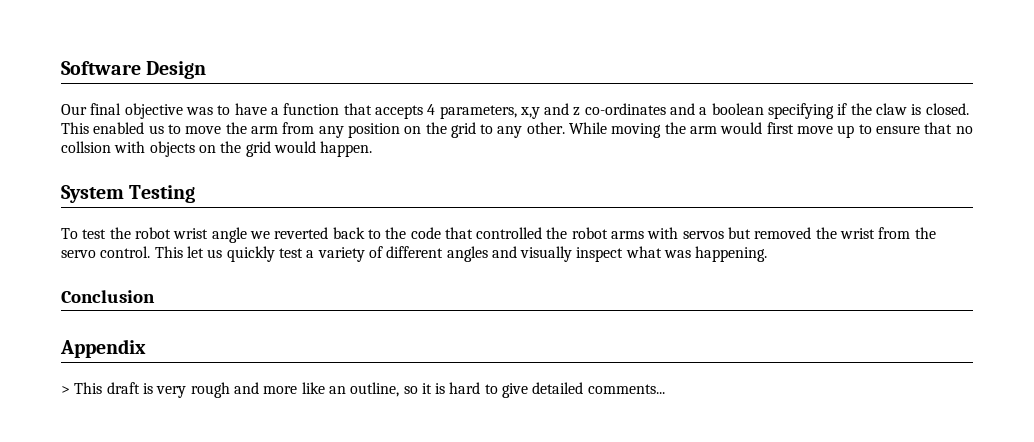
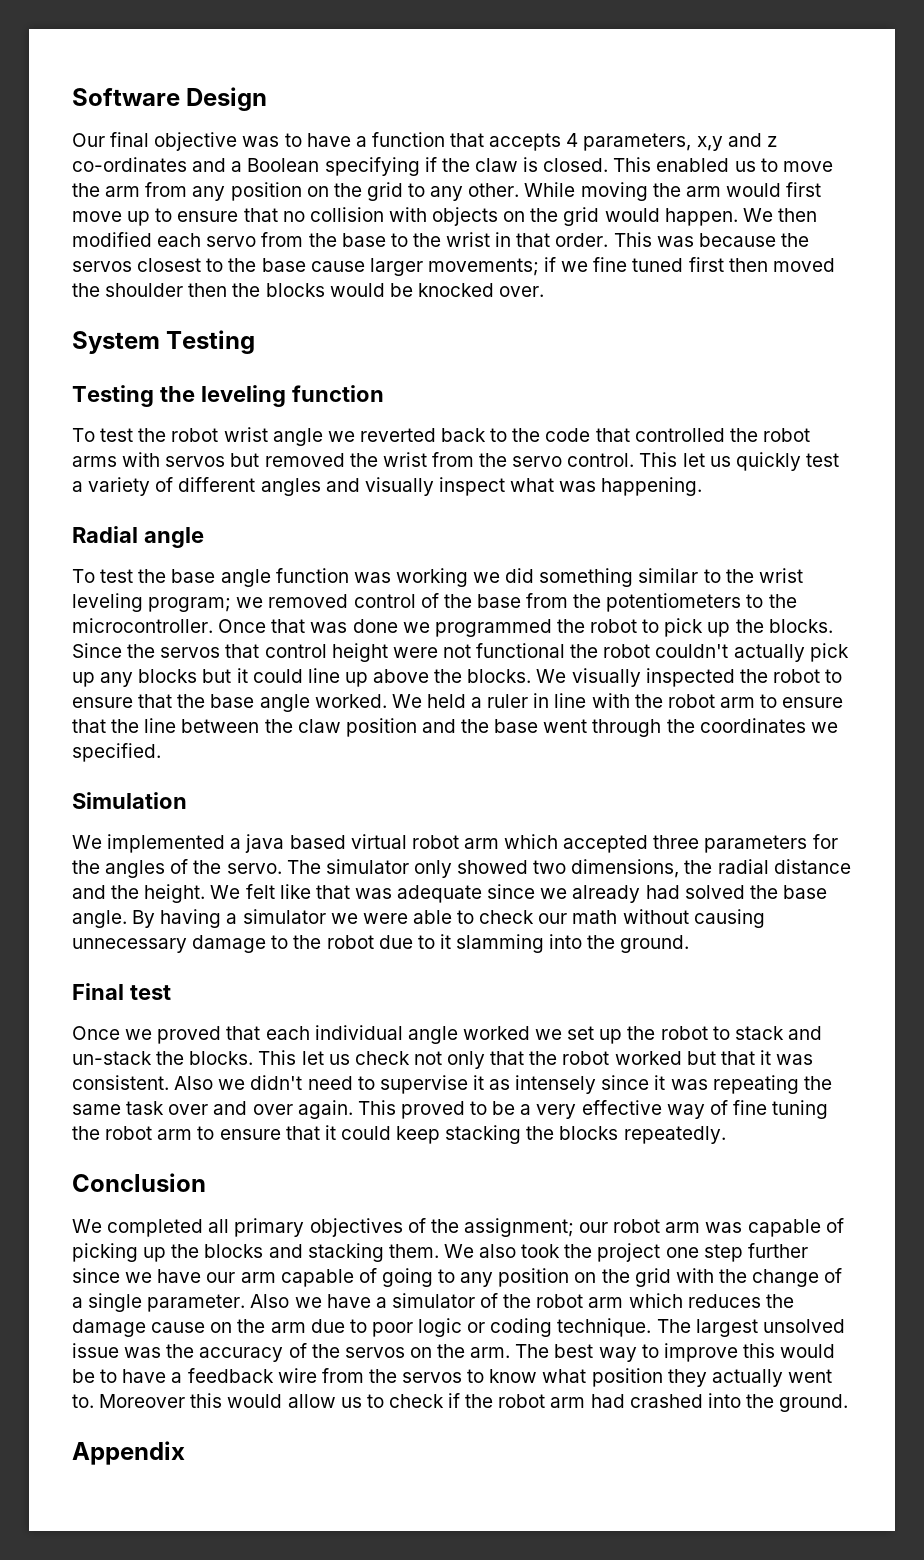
- Our final objective was to have a function that accepts 4 parameters, x,y and z co-ordinates and a boolean specifying if the claw is closed.
+ Our final objective was to have a function that accepts 4 parameters, x,y and z co-ordinates and a Boolean specifying if the claw is closed.
- While moving the arm would first move up to ensure that no collsion with objects on the grid would happen.
+ While moving the arm would first move up to ensure that no collision with objects on the grid would happen. We then modified each servo from the base to the wrist in that order. This was because the servos closest to the base cause larger movements; if we fine tuned first then moved the shoulder then the blocks would be knocked over.
  System Testing
+ Testing the leveling function
+ Radial angle
+ To test the base angle function was working we did something similar to the wrist leveling program; we removed control of the base from the potentiometers to the microcontroller. Once that was done we programmed the robot to pick up the blocks. Since the servos that control height were not functional the robot couldn't actually pick up any blocks but it could line up above the blocks. We visually inspected the robot to ensure that the base angle worked. We held a ruler in line with the robot arm to ensure that the line between the claw position and the base went through the coordinates we specified.
+ Simulation
+ We implemented a java based virtual robot arm which accepted three parameters for the angles of the servo. The simulator only showed two dimensions, the radial distance and the height. We felt like that was adequate since we already had solved the base angle. By having a simulator we were able to check our math without causing unnecessary damage to the robot due to it slamming into the ground.
+ Final test
+ Once we proved that each individual angle worked we set up the robot to stack and un-stack the blocks. This let us check not only that the robot worked but that it was consistent. Also we didn't need to supervise it as intensely since it was repeating the same task over and over again. This proved to be a very effective way of fine tuning the robot arm to ensure that it could keep stacking the blocks repeatedly.
  Conclusion
+ We completed all primary objectives of the assignment; our robot arm was capable of picking up the blocks and stacking them. We also took the project one step further since we have our arm capable of going to any position on the grid with the change of a single parameter. Also we have a simulator of the robot arm which reduces the damage cause on the arm due to poor logic or coding technique. The largest unsolved issue was the accuracy of the servos on the arm. The best way to improve this would be to have a feedback wire from the servos to know what position they actually went to. Moreover this would allow us to check if the robot arm had crashed into the ground.
  Appendix
- > This draft is very rough and more like an outline, so it is hard to give detailed comments...

